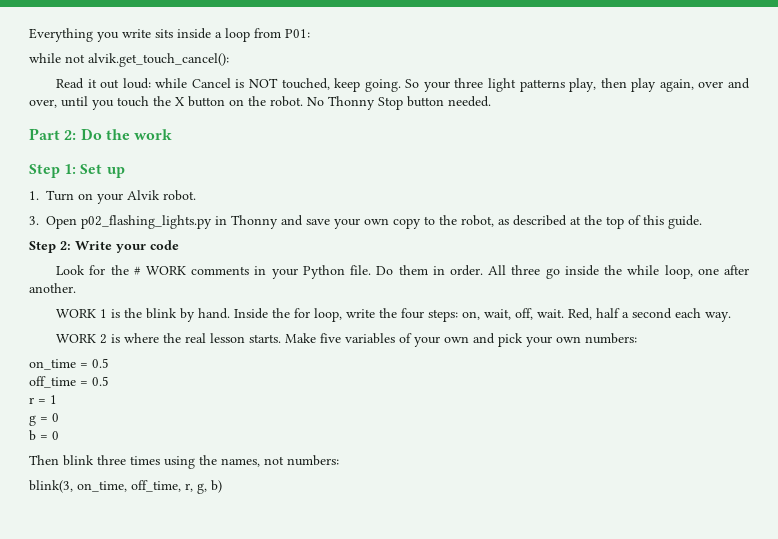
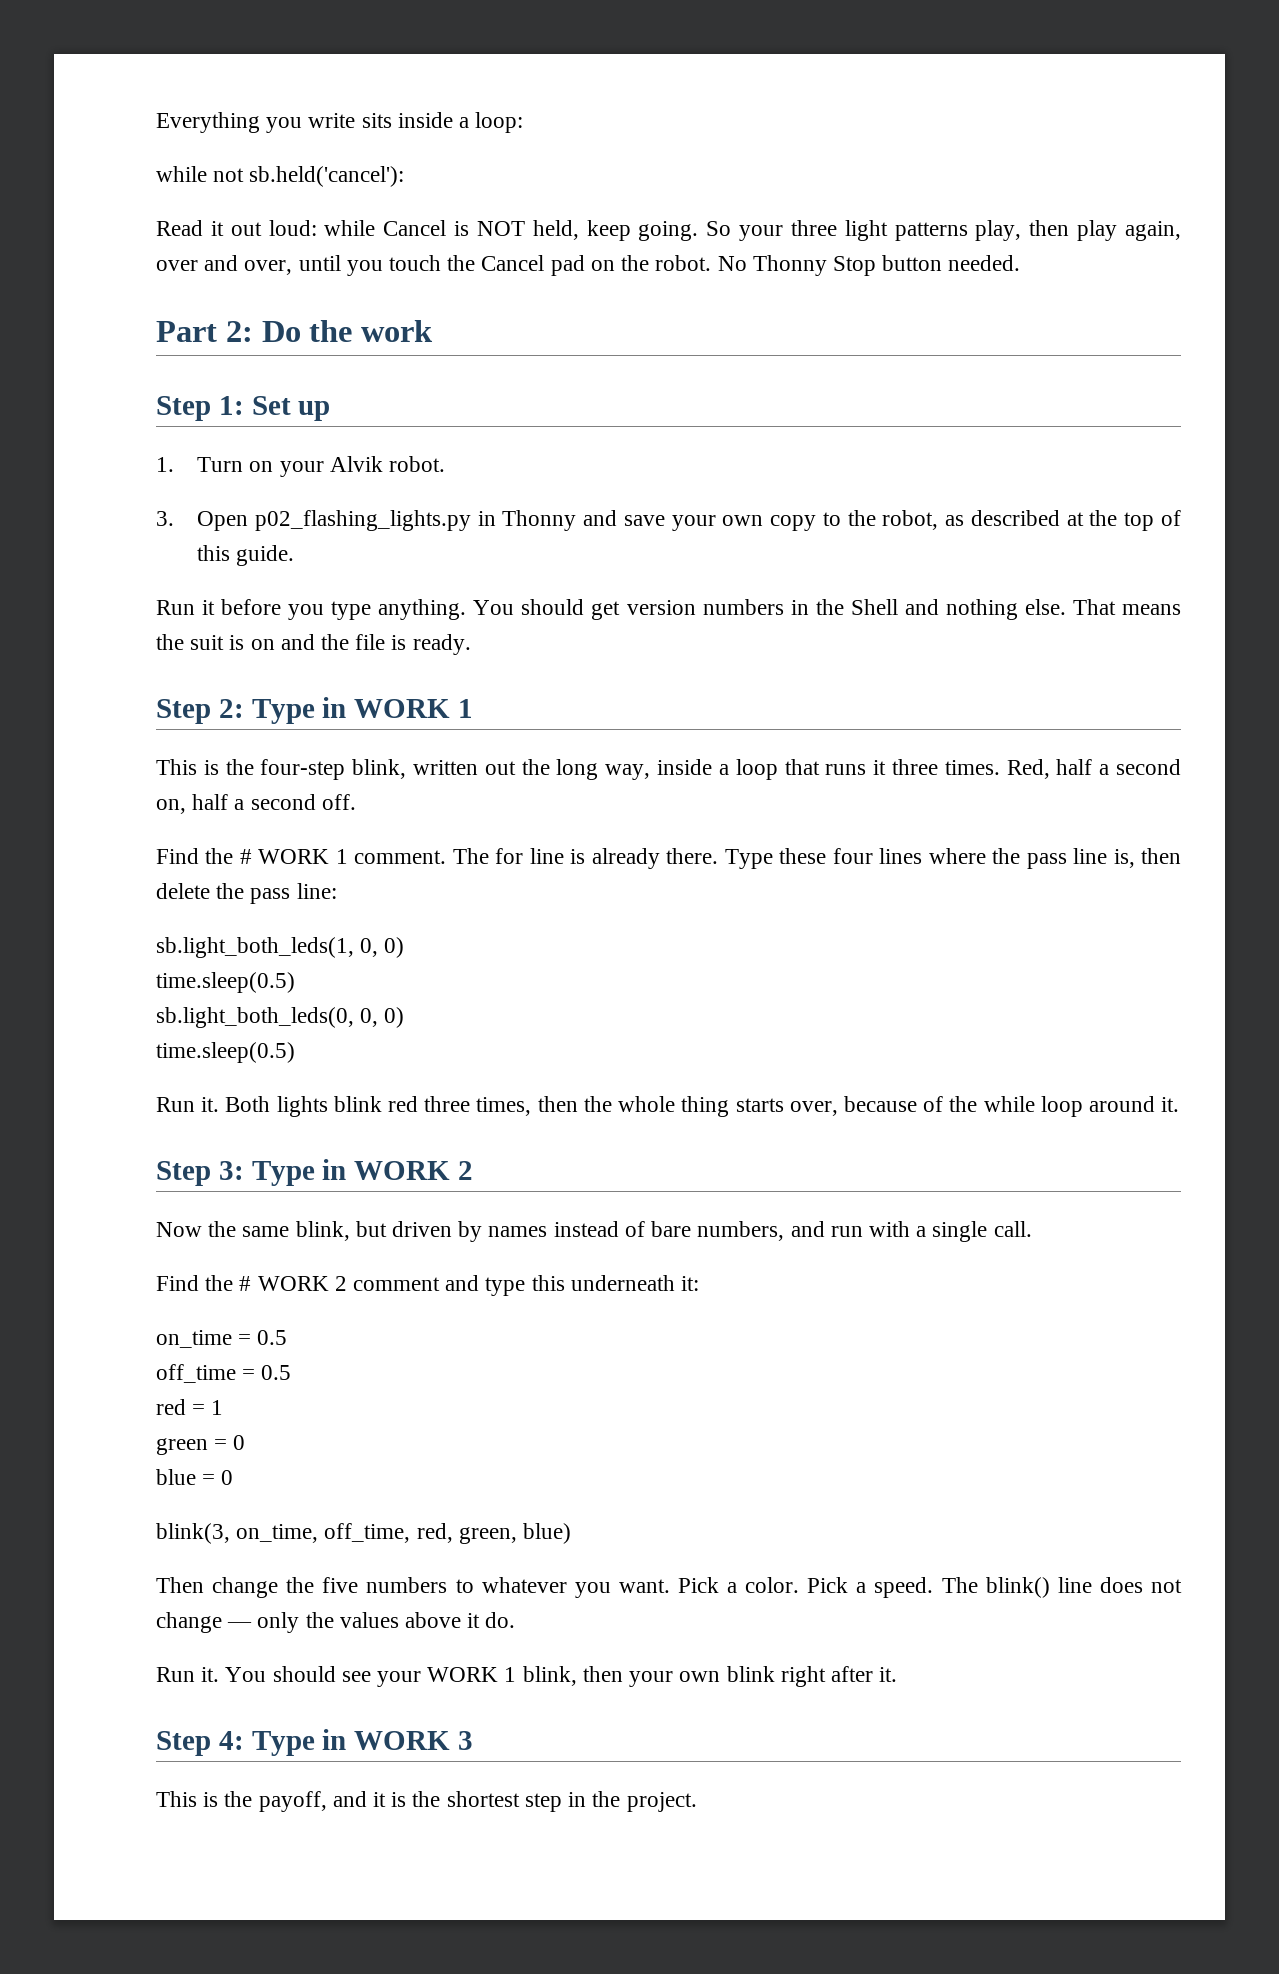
- Everything you write sits inside a loop from P01:
+ Everything you write sits inside a loop:
- while not alvik.get_touch_cancel():
+ while not sb.held('cancel'):
- Read it out loud: while Cancel is NOT touched, keep going.
+ Read it out loud: while Cancel is NOT held, keep going.
- So your three light patterns play, then play again, over and over, until you touch the X button on the robot.
+ So your three light patterns play, then play again, over and over, until you touch the Cancel pad on the robot.
- Step 2: Write your code
- Look for the # WORK comments in your Python file. Do them in order. All three go inside the while loop, one after another.
- WORK 1 is the blink by hand. Inside the for loop, write the four steps: on, wait, off, wait. Red, half a second each way.
- WORK 2 is where the real lesson starts. Make five variables of your own and pick your own numbers:
+ Run it before you type anything. You should get version numbers in the Shell and nothing else. That means the suit is on and the file is ready.
+ Step 2: Type in WORK 1
+ This is the four-step blink, written out the long way, inside a loop that runs it three times. Red, half a second on, half a second off.
+ Find the # WORK 1 comment. The for line is already there. Type these four lines where the pass line is, then delete the pass line:
+ sb.light_both_leds(1, 0, 0)
+ time.sleep(0.5)
+ sb.light_both_leds(0, 0, 0)
+ time.sleep(0.5)
+ Run it. Both lights blink red three times, then the whole thing starts over, because of the while loop around it.
+ Step 3: Type in WORK 2
+ Now the same blink, but driven by names instead of bare numbers, and run with a single call.
+ Find the # WORK 2 comment and type this underneath it:
- r = 1
+ red = 1
- g = 0
- b = 0
- Then blink three times using the names, not numbers:
- blink(3, on_time, off_time, r, g, b)
+ green = 0
+ blue = 0
+ blink(3, on_time, off_time, red, green, blue)
+ Then change the five numbers to whatever you want. Pick a color. Pick a speed. The blink() line does not change — only the values above it do.
+ Run it. You should see your WORK 1 blink, then your own blink right after it.
+ Step 4: Type in WORK 3
+ This is the payoff, and it is the shortest step in the project.

